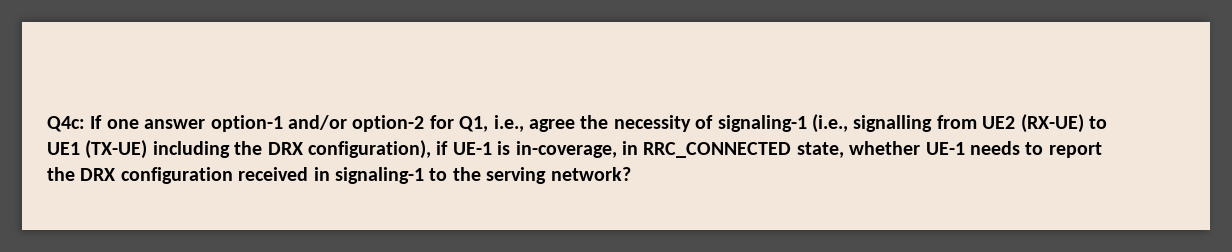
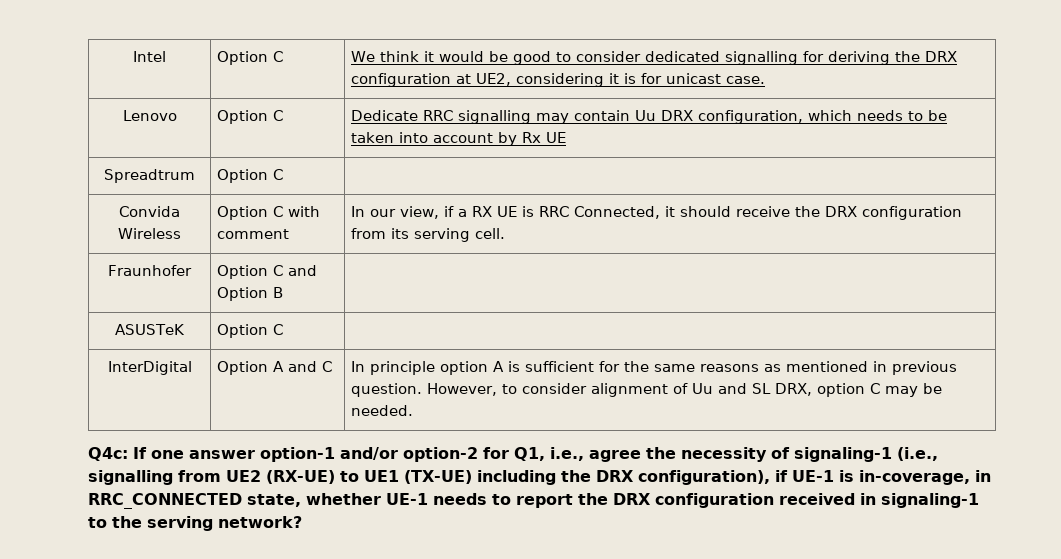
+ Intel | Option C | We think it would be good to consider dedicated signalling for deriving the DRX configuration at UE2, considering it is for unicast case.
+ Lenovo | Option C | Dedicate RRC signalling may contain Uu DRX configuration, which needs to be taken into account by Rx UE
+ Spreadtrum | Option C |
+ Convida Wireless | Option C with comment | In our view, if a RX UE is RRC Connected, it should receive the DRX configuration from its serving cell.
+ Fraunhofer | Option C and Option B |
+ ASUSTeK | Option C |
+ InterDigital | Option A and C | In principle option A is sufficient for the same reasons as mentioned in previous question. However, to consider alignment of Uu and SL DRX, option C may be needed.

